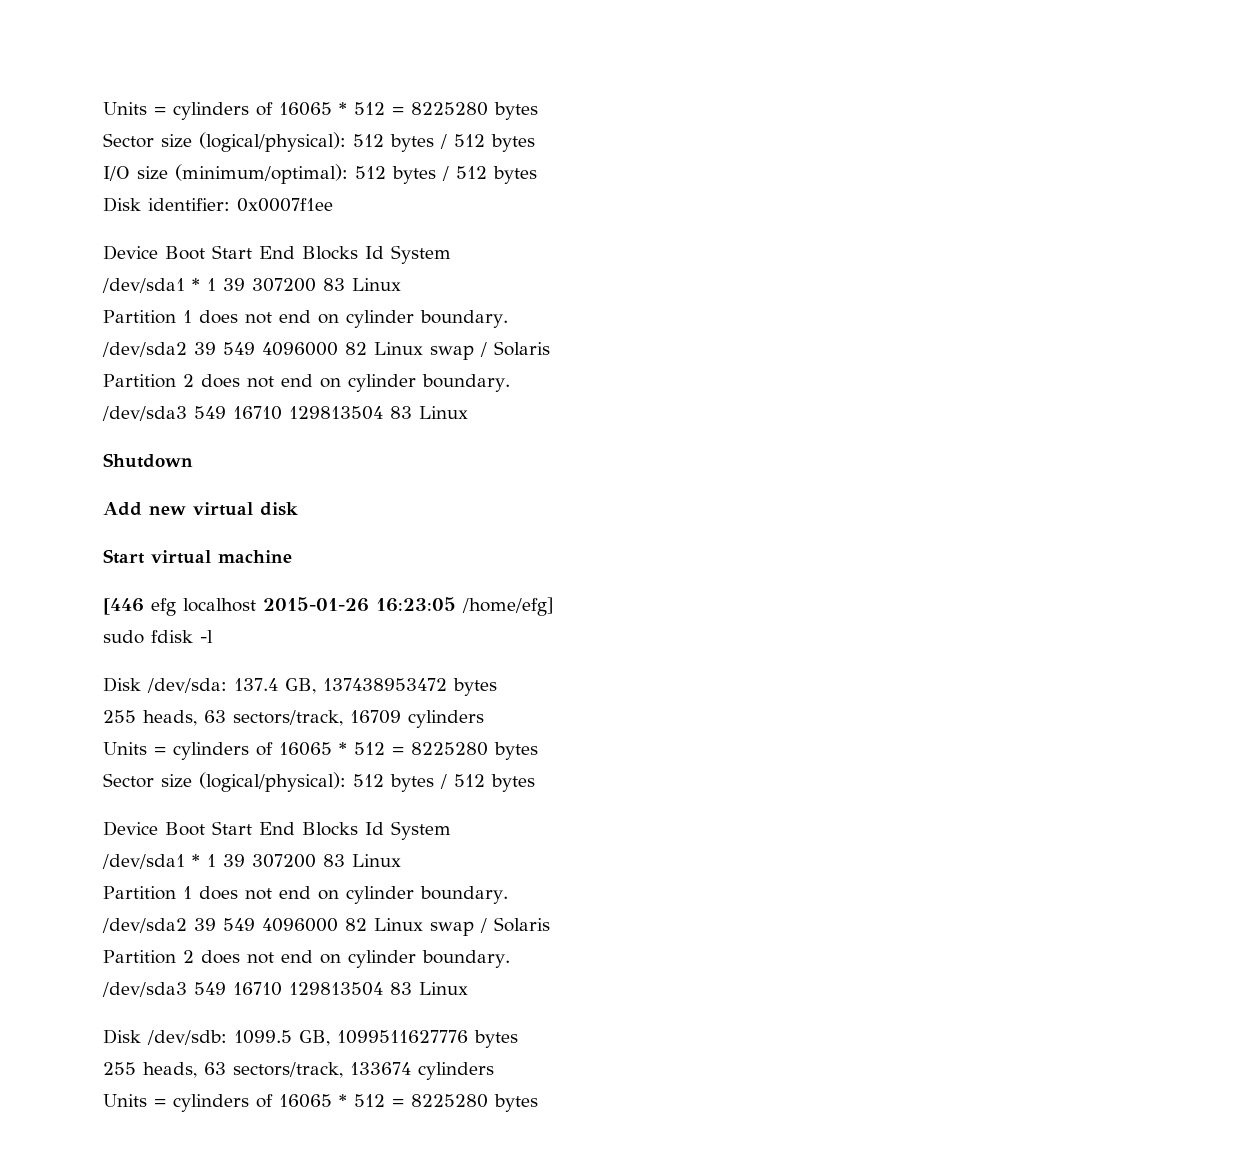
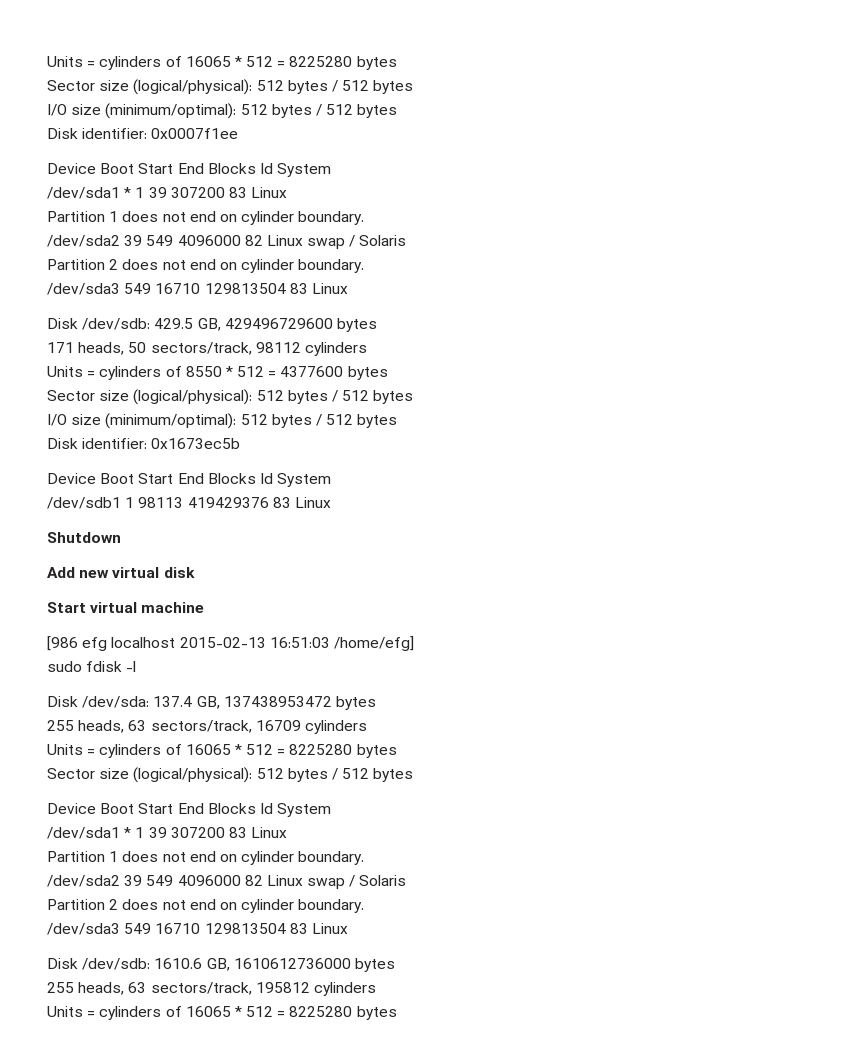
+ Disk /dev/sdb: 429.5 GB, 429496729600 bytes
+ 171 heads, 50 sectors/track, 98112 cylinders
+ Units = cylinders of 8550 * 512 = 4377600 bytes
+ Sector size (logical/physical): 512 bytes / 512 bytes
+ I/O size (minimum/optimal): 512 bytes / 512 bytes
+ Disk identifier: 0x1673ec5b
+ Device Boot Start End Blocks Id System
+ /dev/sdb1 1 98113 419429376 83 Linux
- [446 efg localhost 2015-01-26 16:23:05 /home/efg]
+ [986 efg localhost 2015-02-13 16:51:03 /home/efg]
- Disk /dev/sdb: 1099.5 GB, 1099511627776 bytes
- 255 heads, 63 sectors/track, 133674 cylinders
+ Disk /dev/sdb: 1610.6 GB, 1610612736000 bytes
+ 255 heads, 63 sectors/track, 195812 cylinders

